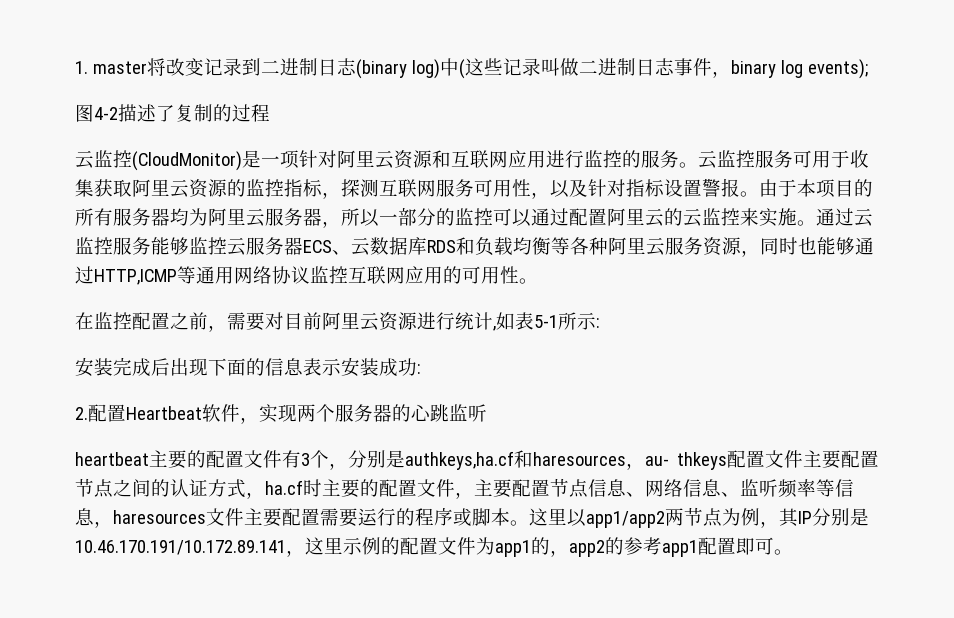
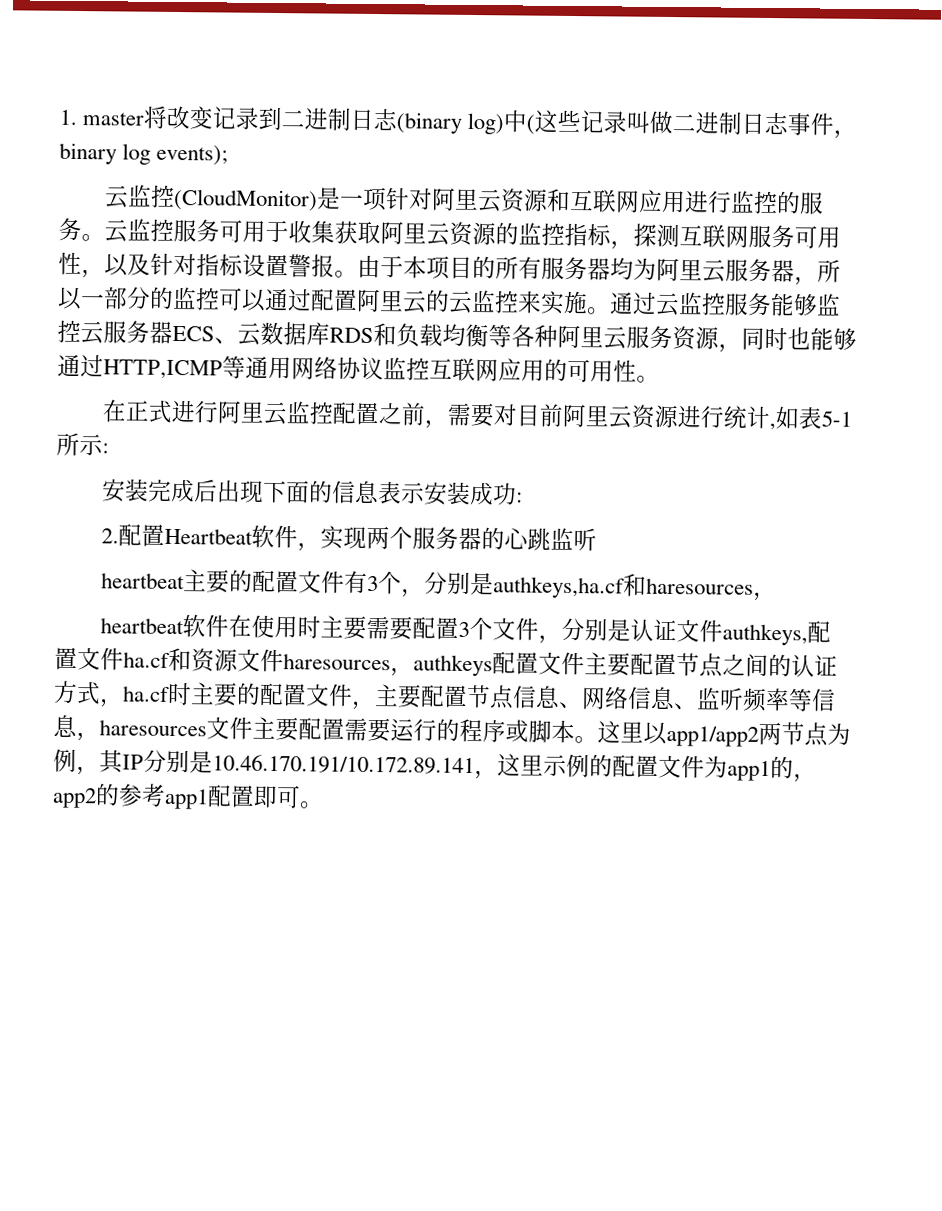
- 图4-2描述了复制的过程
- 在监控配置之前，需要对目前阿里云资源进行统计,如表5-1所示:
+ 在正式进行阿里云监控配置之前，需要对目前阿里云资源进行统计,如表5-1所示:
- heartbeat主要的配置文件有3个，分别是authkeys,ha.cf和haresources，au- thkeys配置文件主要配置节点之间的认证方式，ha.cf时主要的配置文件，主要配置节点信息、网络信息、监听频率等信息，haresources文件主要配置需要运行的程序或脚本。
+ heartbeat主要的配置文件有3个，分别是authkeys,ha.cf和haresources，
+ heartbeat软件在使用时主要需要配置3个文件，分别是认证文件authkeys,配置文件ha.cf和资源文件haresources，authkeys配置文件主要配置节点之间的认证方式，ha.cf时主要的配置文件，主要配置节点信息、网络信息、监听频率等信息，haresources文件主要配置需要运行的程序或脚本。

